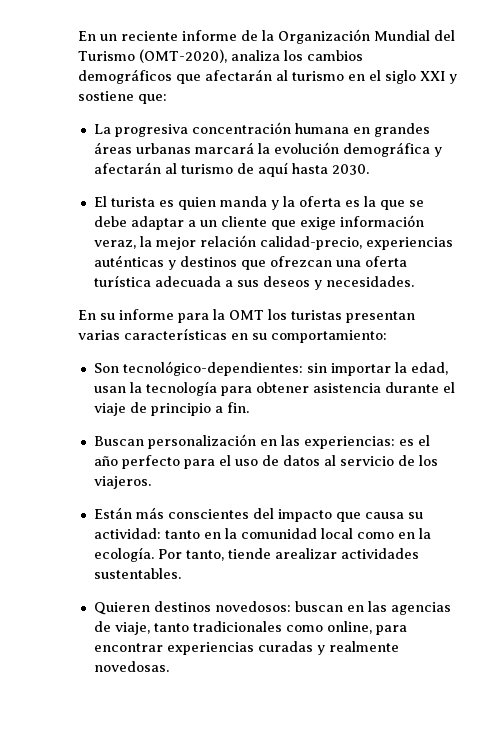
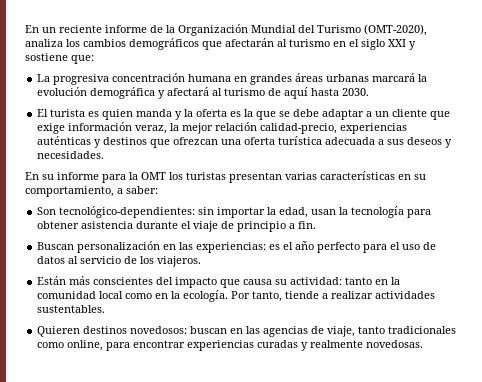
- La progresiva concentración humana en grandes áreas urbanas marcará la evolución demográfica y afectarán al turismo de aquí hasta 2030.
+ La progresiva concentración humana en grandes áreas urbanas marcará la evolución demográfica y afectará al turismo de aquí hasta 2030.
- En su informe para la OMT los turistas presentan varias características en su comportamiento:
+ En su informe para la OMT los turistas presentan varias características en su comportamiento, a saber:
- Por tanto, tiende arealizar actividades sustentables.
+ Por tanto, tiende a realizar actividades sustentables.

